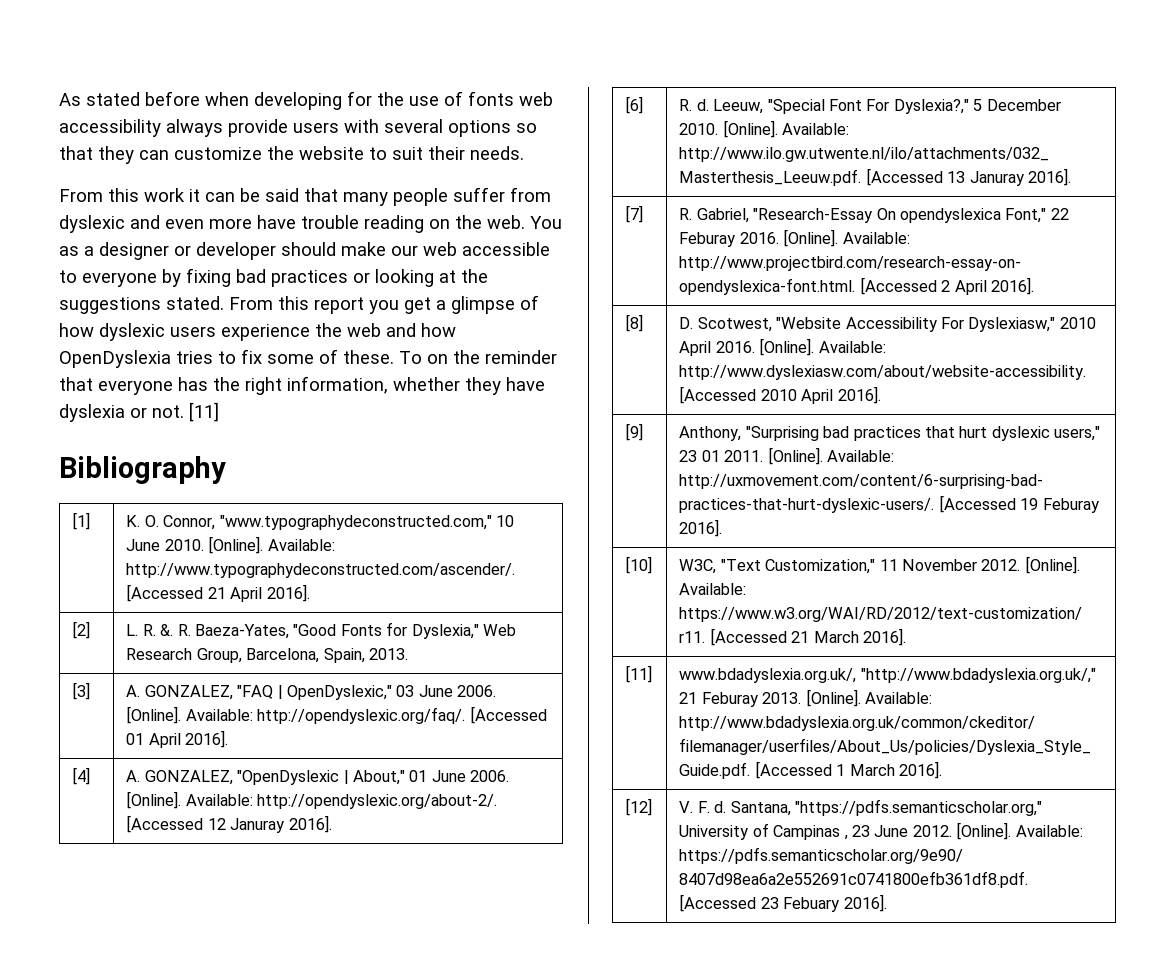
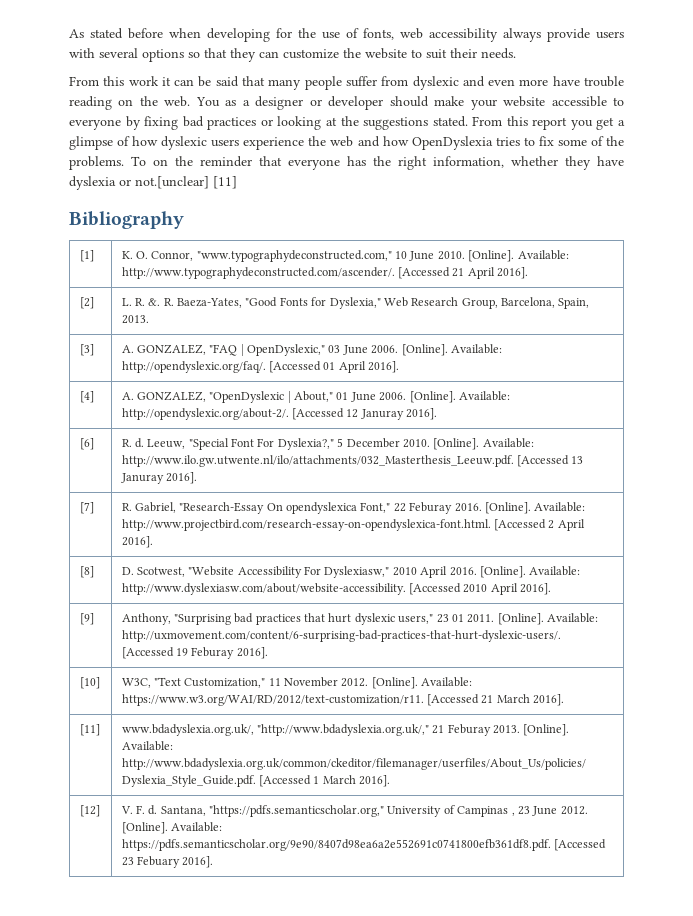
- As stated before when developing for the use of fonts web accessibility always provide users with several options so that they can customize the website to suit their needs.
+ As stated before when developing for the use of fonts, web accessibility always provide users with several options so that they can customize the website to suit their needs.
- You as a designer or developer should make our web accessible to everyone by fixing bad practices or looking at the suggestions stated.
+ You as a designer or developer should make your website accessible to everyone by fixing bad practices or looking at the suggestions stated.
- From this report you get a glimpse of how dyslexic users experience the web and how OpenDyslexia tries to fix some of these.
+ From this report you get a glimpse of how dyslexic users experience the web and how OpenDyslexia tries to fix some of the problems.
- To on the reminder that everyone has the right information, whether they have dyslexia or not. [11]
+ To on the reminder that everyone has the right information, whether they have dyslexia or not.[unclear] [11]

